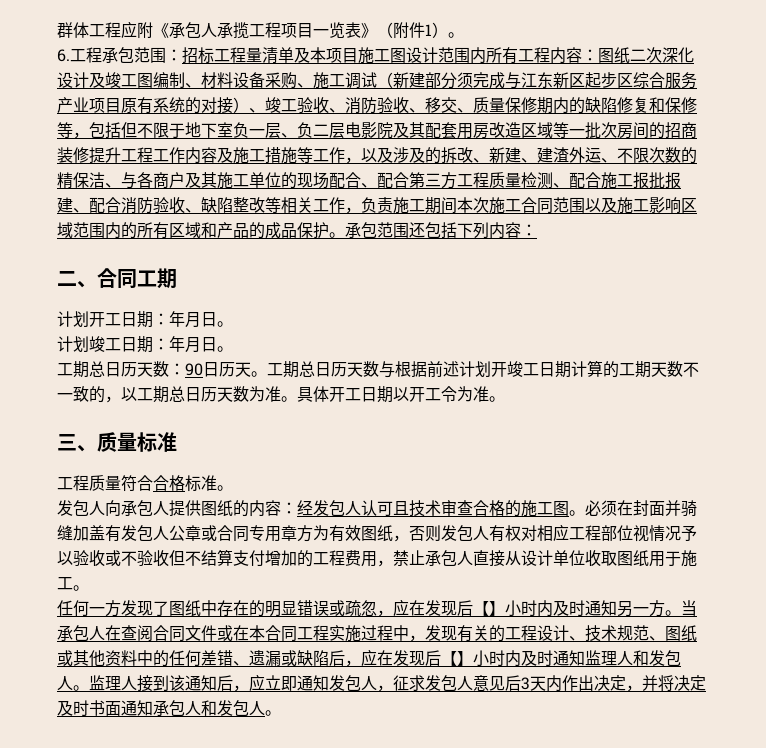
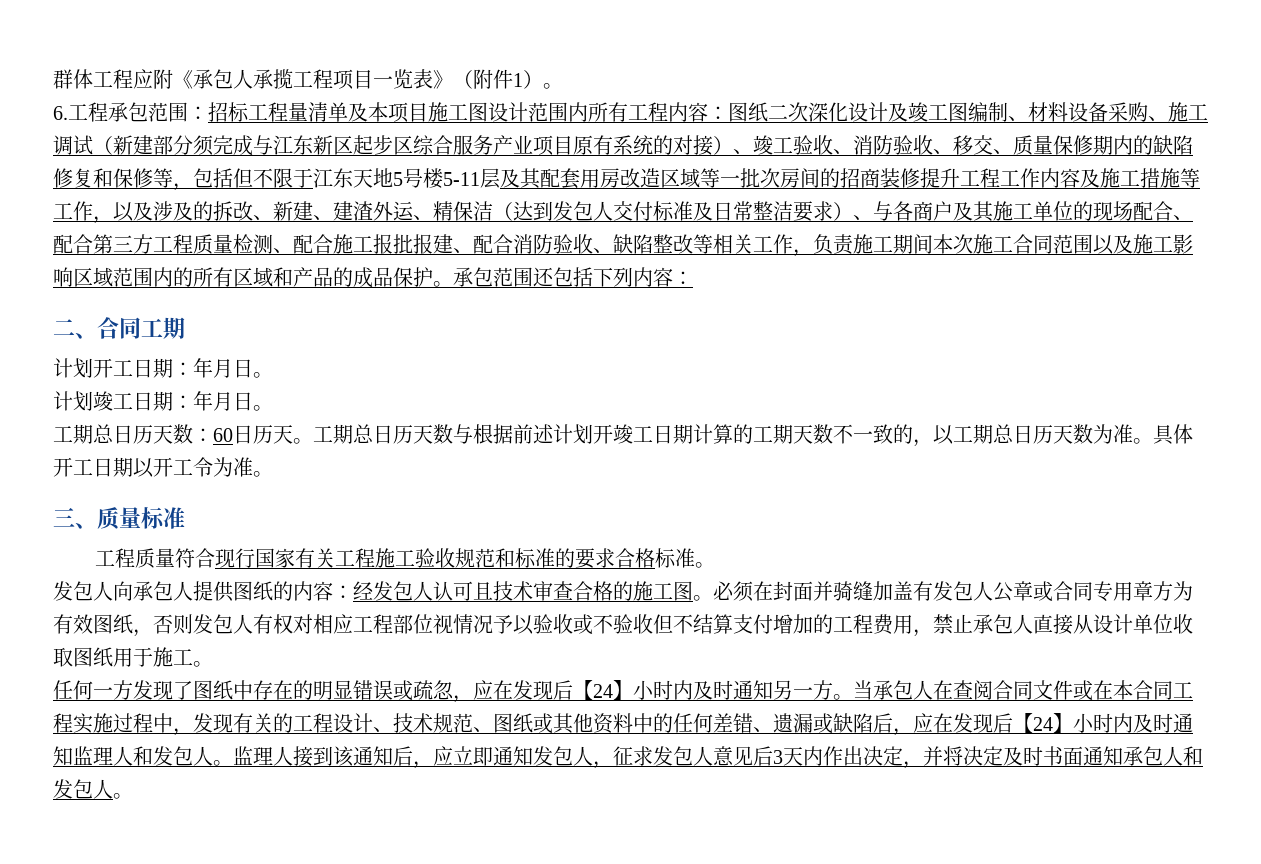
- 图纸二次深化设计及竣工图编制、材料设备采购、施工调试（新建部分须完成与江东新区起步区综合服务产业项目原有系统的对接）、竣工验收、消防验收、移交、质量保修期内的缺陷修复和保修等，包括但不限于地下室负一层、负二层电影院及其配套用房改造区域等一批次房间的招商装修提升工程工作内容及施工措施等工作，以及涉及的拆改、新建、建渣外运、不限次数的精保洁、与各商户及其施工单位的现场配合、配合第三方工程质量检测、配合施工报批报建、配合消防验收、缺陷整改等相关工作，负责施工期间本次施工合同范围以及施工影响区域范围内的所有区域和产品的成品保护。
+ 图纸二次深化设计及竣工图编制、材料设备采购、施工调试（新建部分须完成与江东新区起步区综合服务产业项目原有系统的对接）、竣工验收、消防验收、移交、质量保修期内的缺陷修复和保修等，包括但不限于江东天地5号楼5-11层及其配套用房改造区域等一批次房间的招商装修提升工程工作内容及施工措施等工作，以及涉及的拆改、新建、建渣外运、精保洁（达到发包人交付标准及日常整洁要求）、与各商户及其施工单位的现场配合、配合第三方工程质量检测、配合施工报批报建、配合消防验收、缺陷整改等相关工作，负责施工期间本次施工合同范围以及施工影响区域范围内的所有区域和产品的成品保护。
- 工期总日历天数：90日历天。
+ 工期总日历天数：60日历天。
- 工程质量符合合格标准。
+ 工程质量符合现行国家有关工程施工验收规范和标准的要求合格标准。
- 任何一方发现了图纸中存在的明显错误或疏忽，应在发现后【】小时内及时通知另一方。
+ 任何一方发现了图纸中存在的明显错误或疏忽，应在发现后【24】小时内及时通知另一方。
- 当承包人在查阅合同文件或在本合同工程实施过程中，发现有关的工程设计、技术规范、图纸或其他资料中的任何差错、遗漏或缺陷后，应在发现后【】小时内及时通知监理人和发包人。
+ 当承包人在查阅合同文件或在本合同工程实施过程中，发现有关的工程设计、技术规范、图纸或其他资料中的任何差错、遗漏或缺陷后，应在发现后【24】小时内及时通知监理人和发包人。

